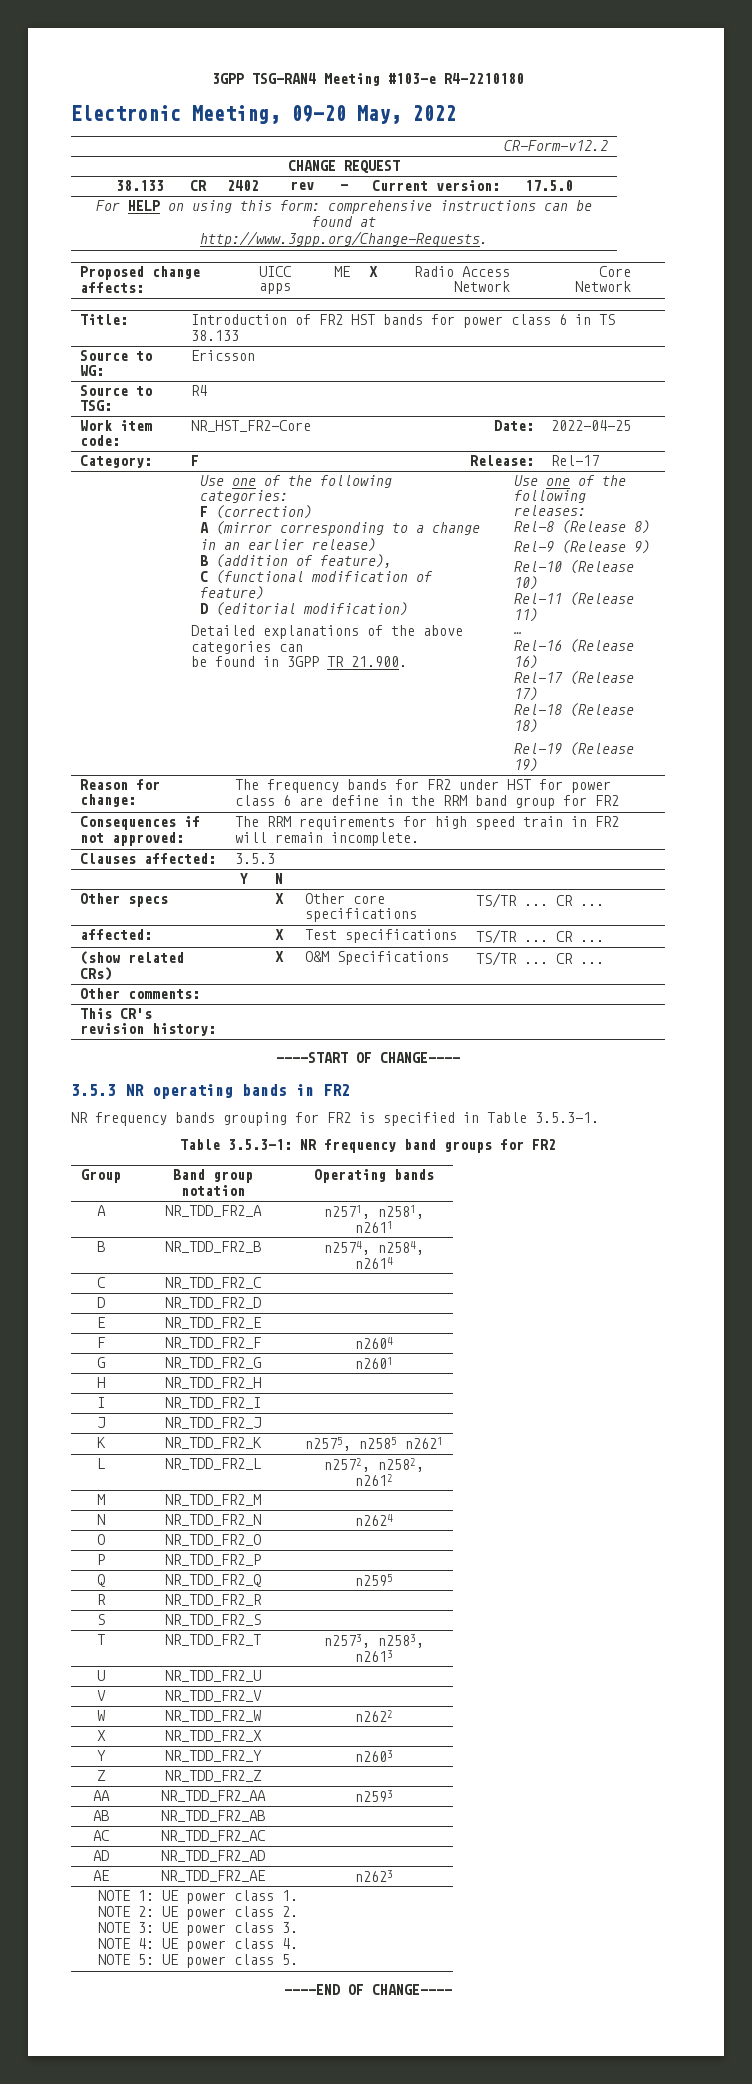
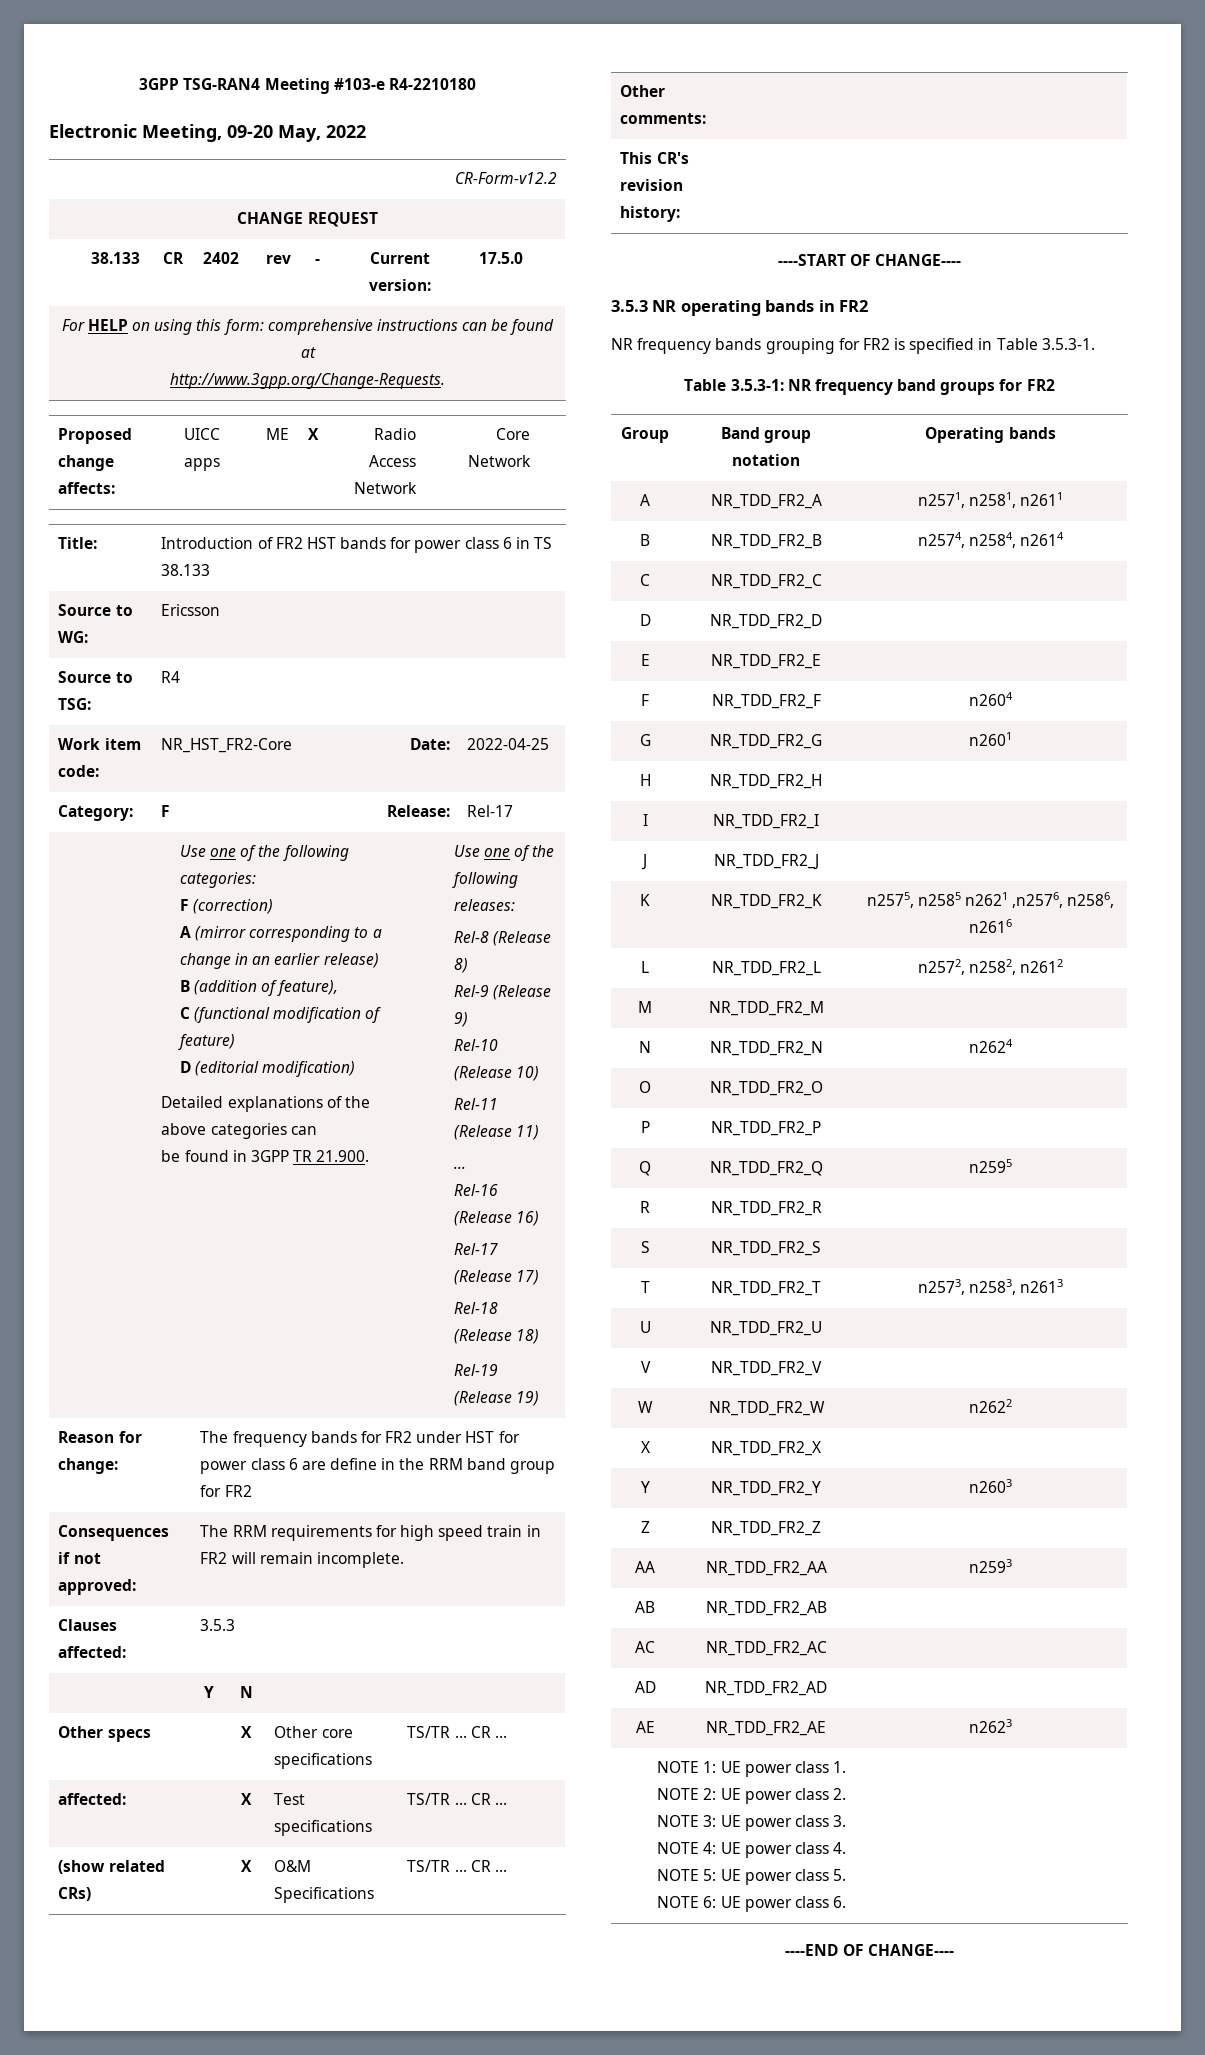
- K | NR_TDD_FR2_K | n2575, n2585 n2621
+ K | NR_TDD_FR2_K | n2575, n2585 n2621 ,n2576, n2586, n2616
  NOTE 1: UE power class 1.
  NOTE 2: UE power class 2.
  NOTE 3: UE power class 3.
  NOTE 4: UE power class 4.
  NOTE 5: UE power class 5.
+ NOTE 6: UE power class 6.

